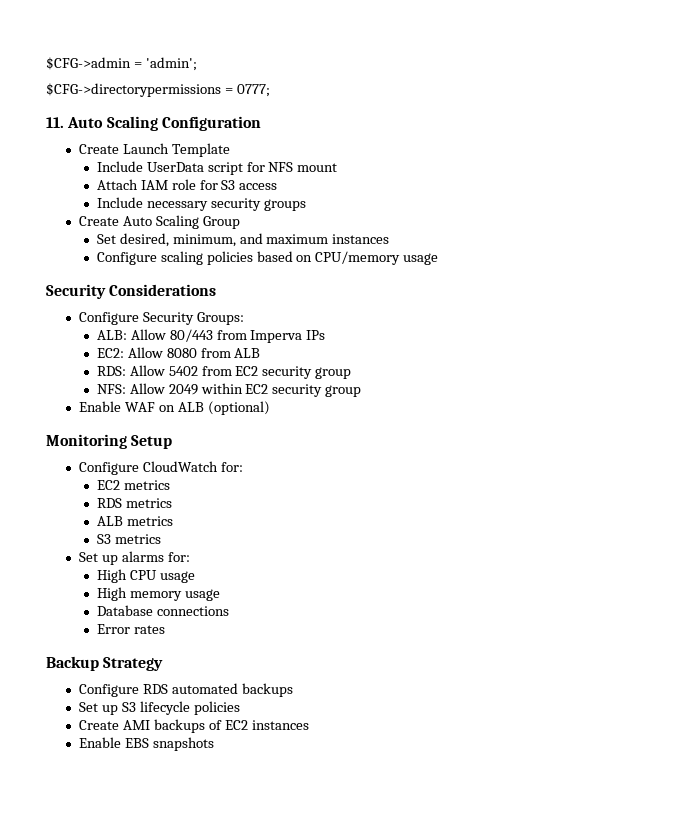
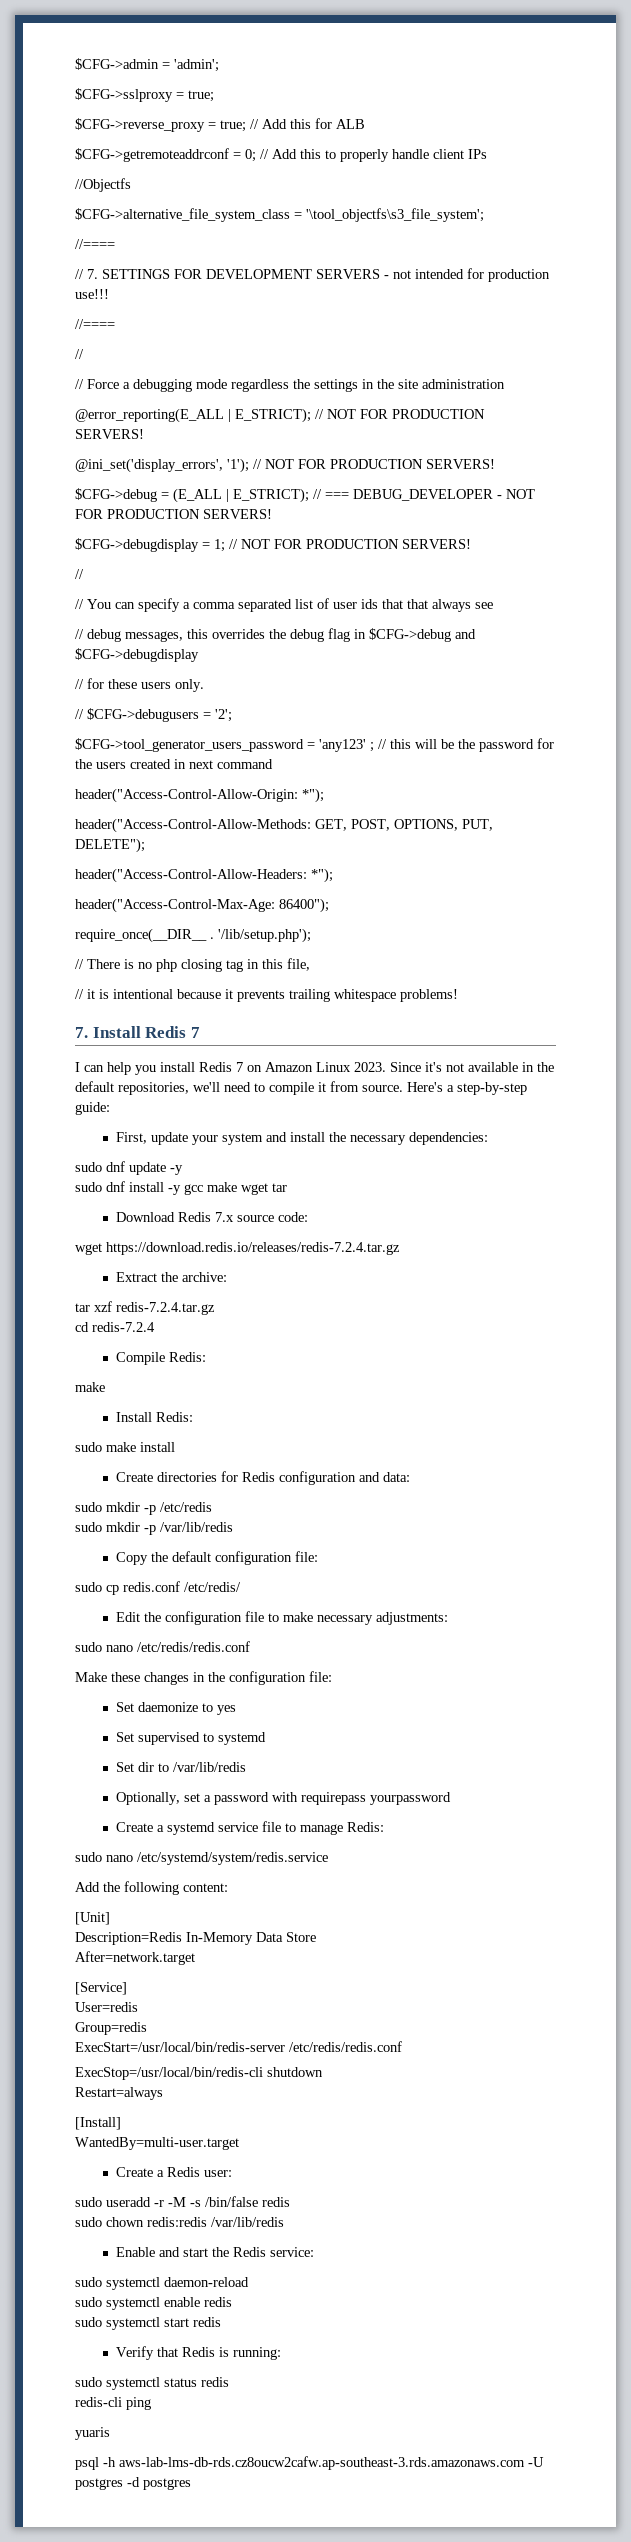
- $CFG->directorypermissions = 0777;
- 11. Auto Scaling Configuration
- Create Launch Template
- Include UserData script for NFS mount
- Attach IAM role for S3 access
- Include necessary security groups
- Create Auto Scaling Group
- Set desired, minimum, and maximum instances
- Configure scaling policies based on CPU/memory usage
- Security Considerations
- Configure Security Groups:
- ALB: Allow 80/443 from Imperva IPs
- EC2: Allow 8080 from ALB
- RDS: Allow 5402 from EC2 security group
- NFS: Allow 2049 within EC2 security group
- Enable WAF on ALB (optional)
- Monitoring Setup
- Configure CloudWatch for:
- EC2 metrics
- RDS metrics
- ALB metrics
- S3 metrics
- Set up alarms for:
- High CPU usage
- High memory usage
- Database connections
- Error rates
- Backup Strategy
- Configure RDS automated backups
- Set up S3 lifecycle policies
- Create AMI backups of EC2 instances
- Enable EBS snapshots
+ $CFG->sslproxy = true;
+ $CFG->reverse_proxy = true; // Add this for ALB
+ $CFG->getremoteaddrconf = 0; // Add this to properly handle client IPs
+ //Objectfs
+ $CFG->alternative_file_system_class = '\tool_objectfs\s3_file_system';
+ //====
+ // 7. SETTINGS FOR DEVELOPMENT SERVERS - not intended for production use!!!
+ //====
+ //
+ // Force a debugging mode regardless the settings in the site administration
+ @error_reporting(E_ALL | E_STRICT); // NOT FOR PRODUCTION SERVERS!
+ @ini_set('display_errors', '1'); // NOT FOR PRODUCTION SERVERS!
+ $CFG->debug = (E_ALL | E_STRICT); // === DEBUG_DEVELOPER - NOT FOR PRODUCTION SERVERS!
+ $CFG->debugdisplay = 1; // NOT FOR PRODUCTION SERVERS!
+ //
+ // You can specify a comma separated list of user ids that that always see
+ // debug messages, this overrides the debug flag in $CFG->debug and $CFG->debugdisplay
+ // for these users only.
+ // $CFG->debugusers = '2';
+ $CFG->tool_generator_users_password = 'any123' ; // this will be the password for the users created in next command
+ header("Access-Control-Allow-Origin: *");
+ header("Access-Control-Allow-Methods: GET, POST, OPTIONS, PUT, DELETE");
+ header("Access-Control-Allow-Headers: *");
+ header("Access-Control-Max-Age: 86400");
+ require_once(__DIR__ . '/lib/setup.php');
+ // There is no php closing tag in this file,
+ // it is intentional because it prevents trailing whitespace problems!
+ 7. Install Redis 7
+ I can help you install Redis 7 on Amazon Linux 2023. Since it's not available in the default repositories, we'll need to compile it from source. Here's a step-by-step guide:
+ First, update your system and install the necessary dependencies:
+ sudo dnf update -y
+ sudo dnf install -y gcc make wget tar
+ Download Redis 7.x source code:
+ wget https://download.redis.io/releases/redis-7.2.4.tar.gz
+ Extract the archive:
+ tar xzf redis-7.2.4.tar.gz
+ cd redis-7.2.4
+ Compile Redis:
+ make
+ Install Redis:
+ sudo make install
+ Create directories for Redis configuration and data:
+ sudo mkdir -p /etc/redis
+ sudo mkdir -p /var/lib/redis
+ Copy the default configuration file:
+ sudo cp redis.conf /etc/redis/
+ Edit the configuration file to make necessary adjustments:
+ sudo nano /etc/redis/redis.conf
+ Make these changes in the configuration file:
+ Set daemonize to yes
+ Set supervised to systemd
+ Set dir to /var/lib/redis
+ Optionally, set a password with requirepass yourpassword
+ Create a systemd service file to manage Redis:
+ sudo nano /etc/systemd/system/redis.service
+ Add the following content:
+ [Unit]
+ Description=Redis In-Memory Data Store
+ After=network.target
+ [Service]
+ User=redis
+ Group=redis
+ ExecStart=/usr/local/bin/redis-server /etc/redis/redis.conf
+ ExecStop=/usr/local/bin/redis-cli shutdown
+ Restart=always
+ [Install]
+ WantedBy=multi-user.target
+ Create a Redis user:
+ sudo useradd -r -M -s /bin/false redis
+ sudo chown redis:redis /var/lib/redis
+ Enable and start the Redis service:
+ sudo systemctl daemon-reload
+ sudo systemctl enable redis
+ sudo systemctl start redis
+ Verify that Redis is running:
+ sudo systemctl status redis
+ redis-cli ping
+ yuaris
+ psql -h aws-lab-lms-db-rds.cz8oucw2cafw.ap-southeast-3.rds.amazonaws.com -U postgres -d postgres

